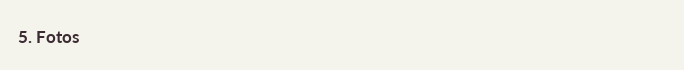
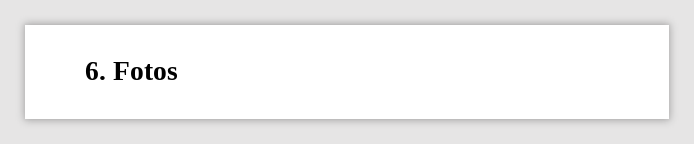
- 5. Fotos
+ 6. Fotos

